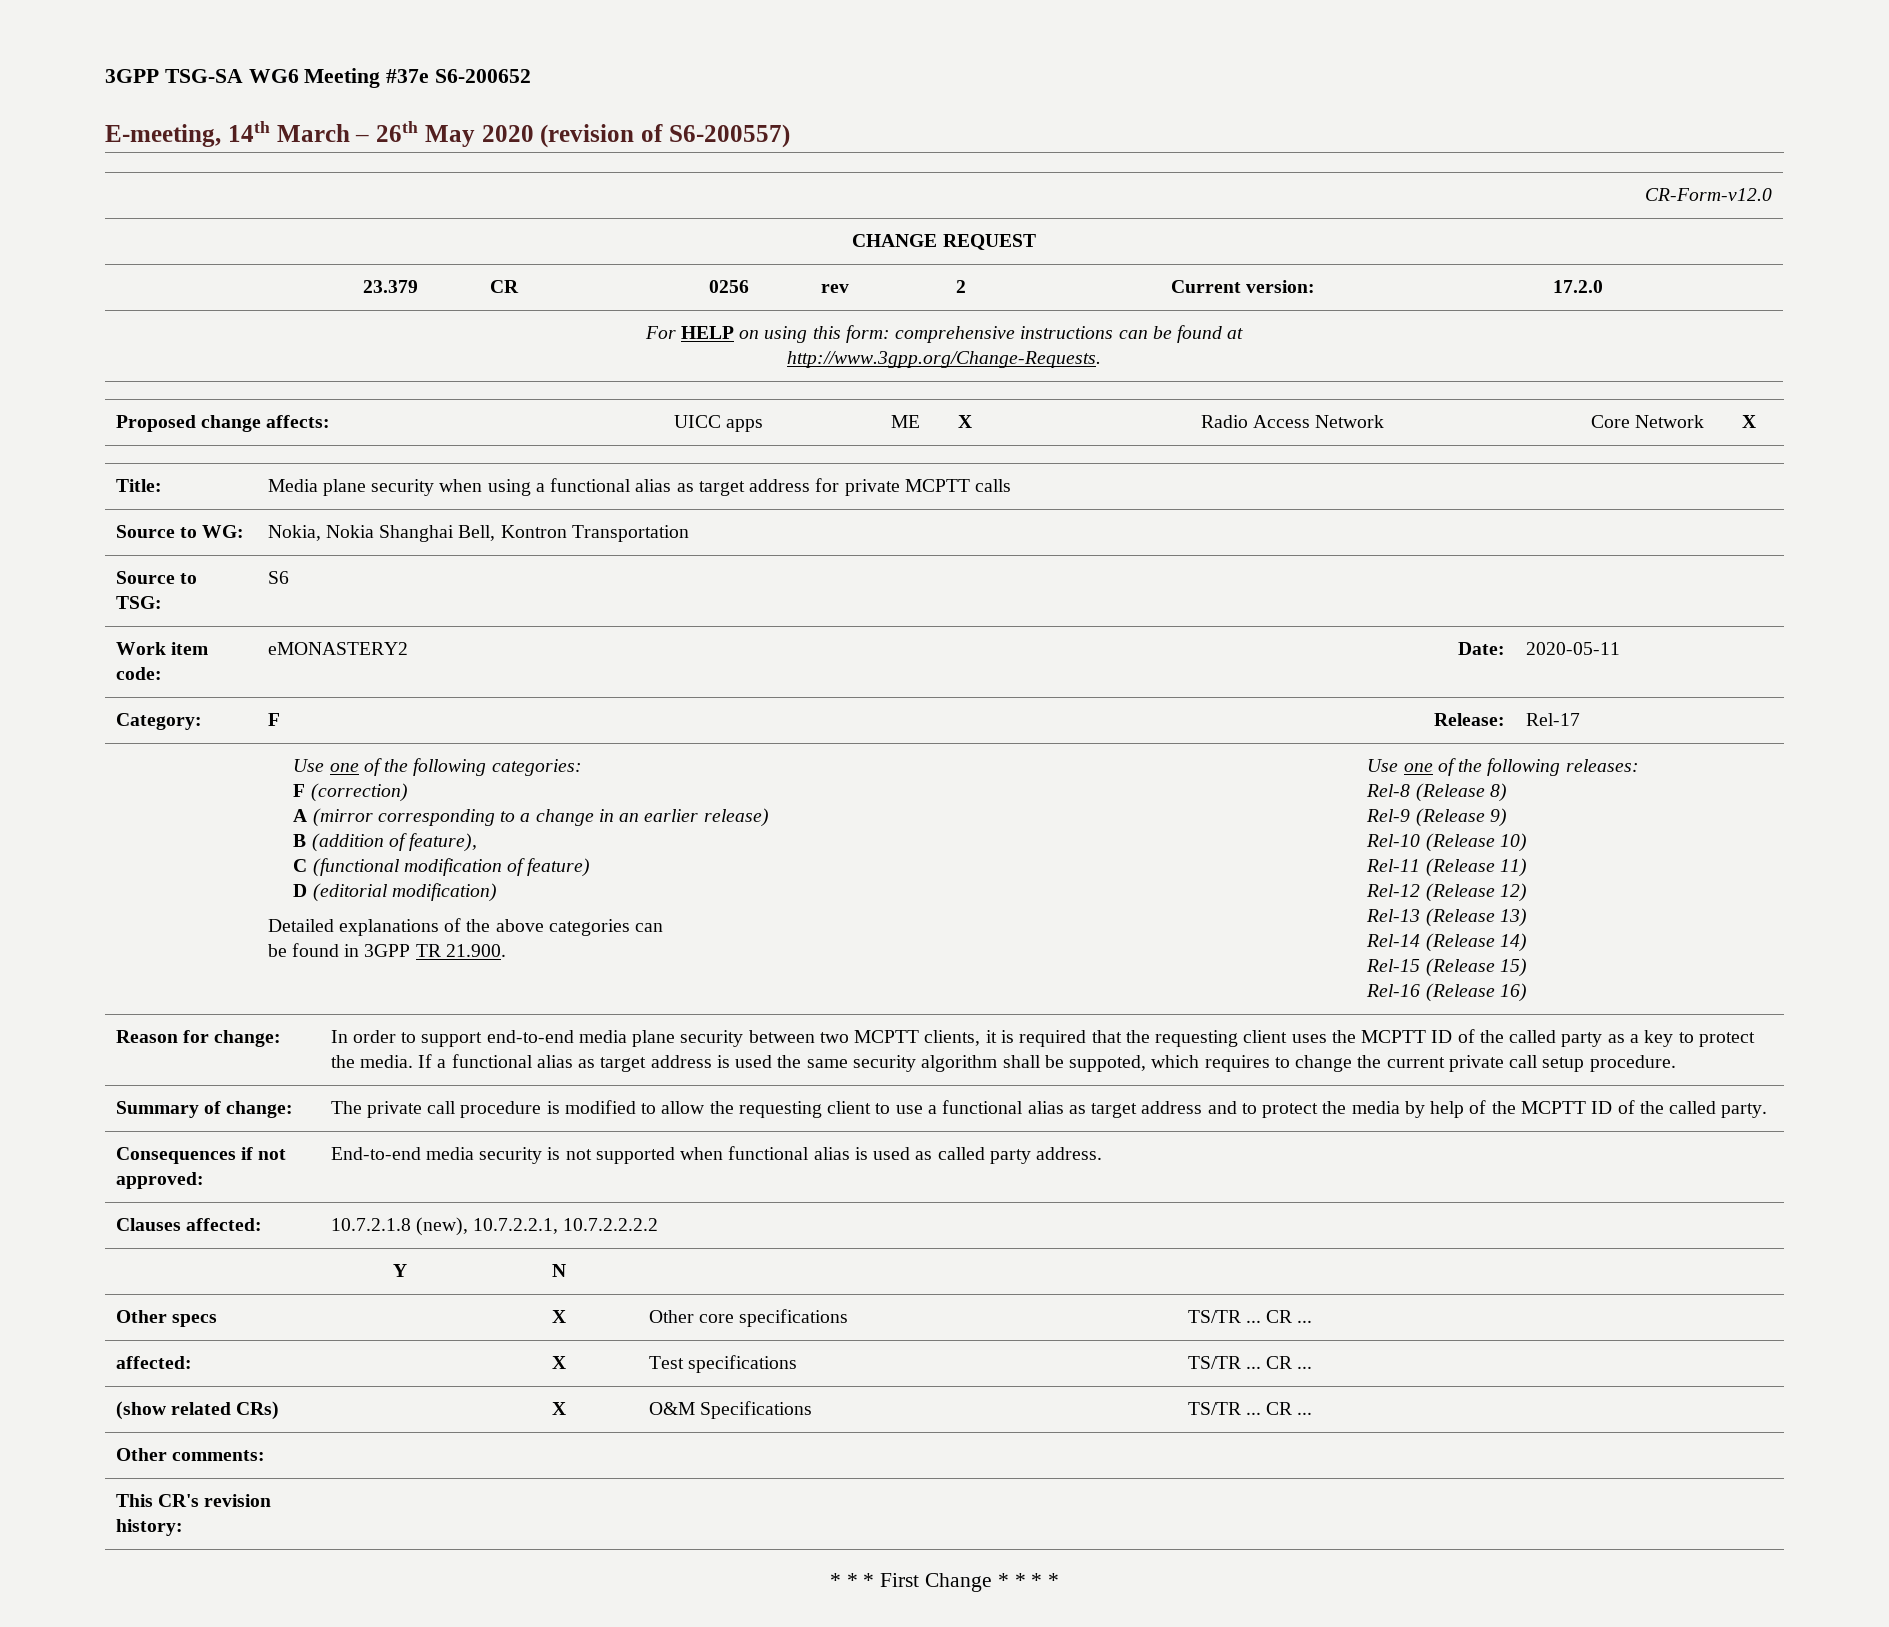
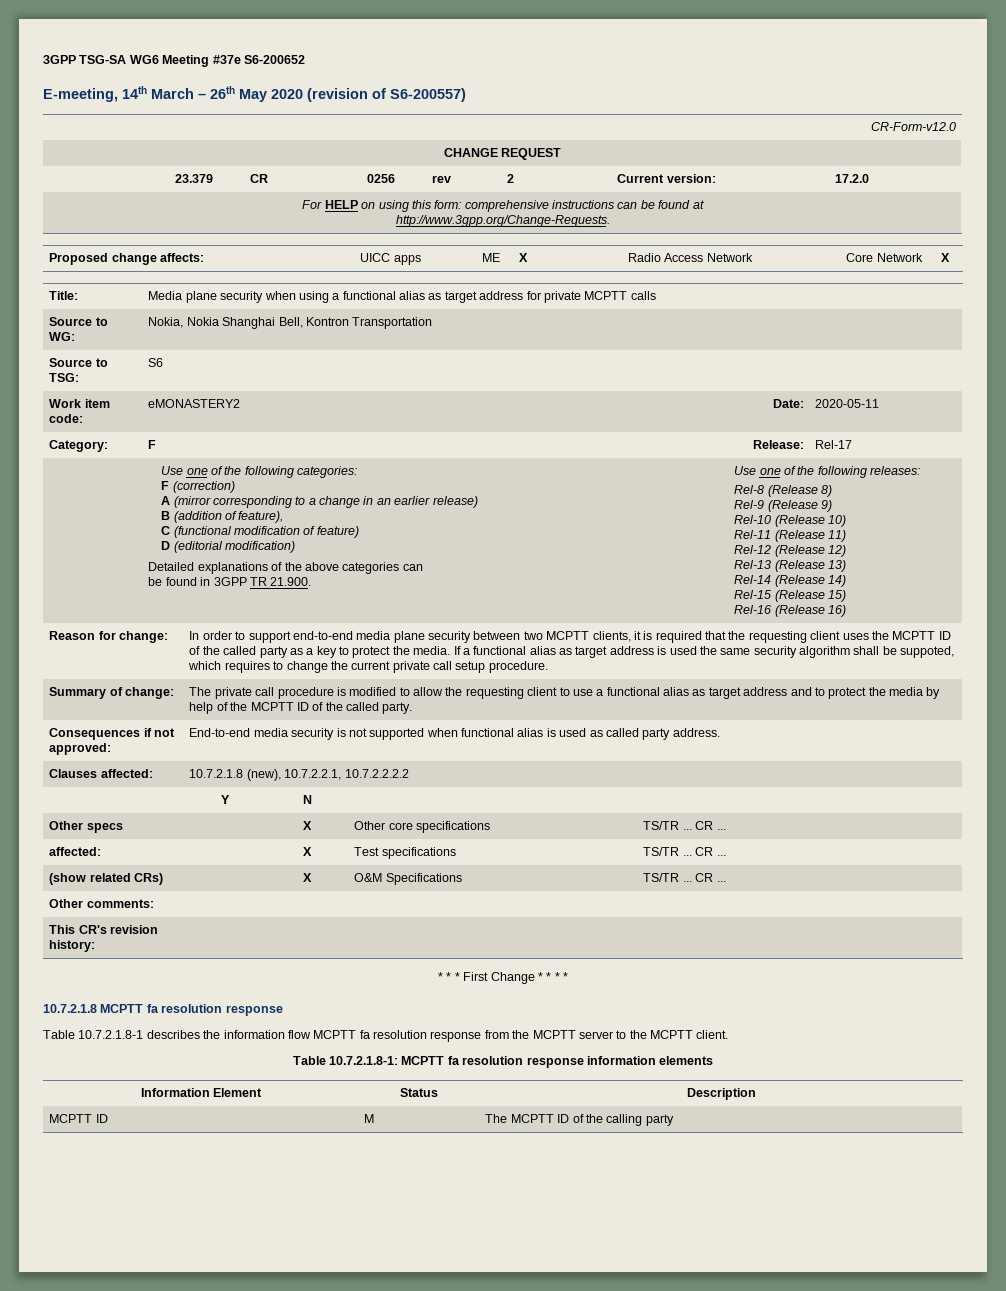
+ 10.7.2.1.8 MCPTT fa resolution response
+ Table 10.7.2.1.8-1 describes the information flow MCPTT fa resolution response from the MCPTT server to the MCPTT client.
+ Table 10.7.2.1.8-1: MCPTT fa resolution response information elements
+ Information Element | Status | Description
+ MCPTT ID | M | The MCPTT ID of the calling party

